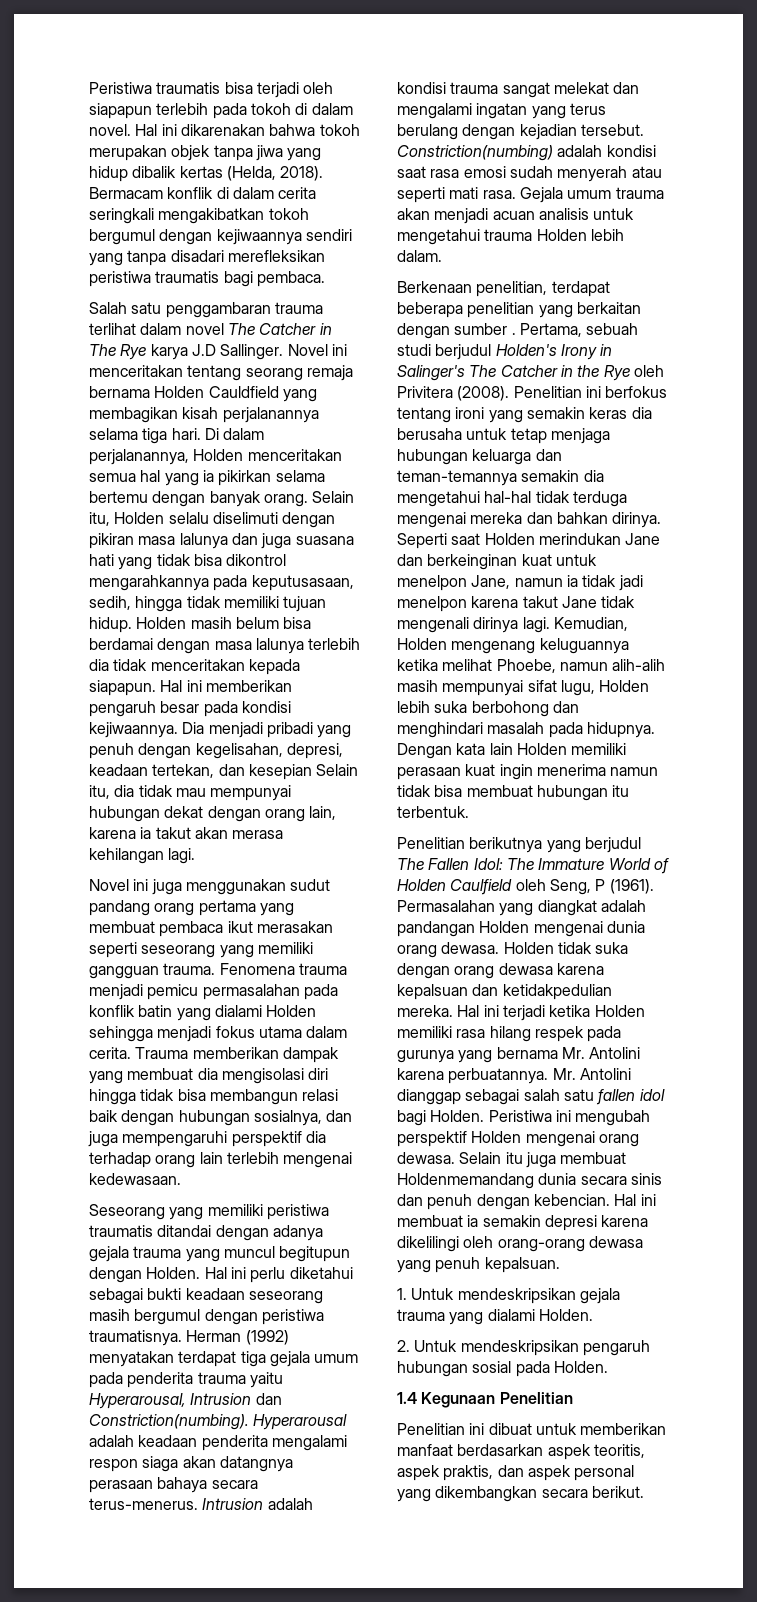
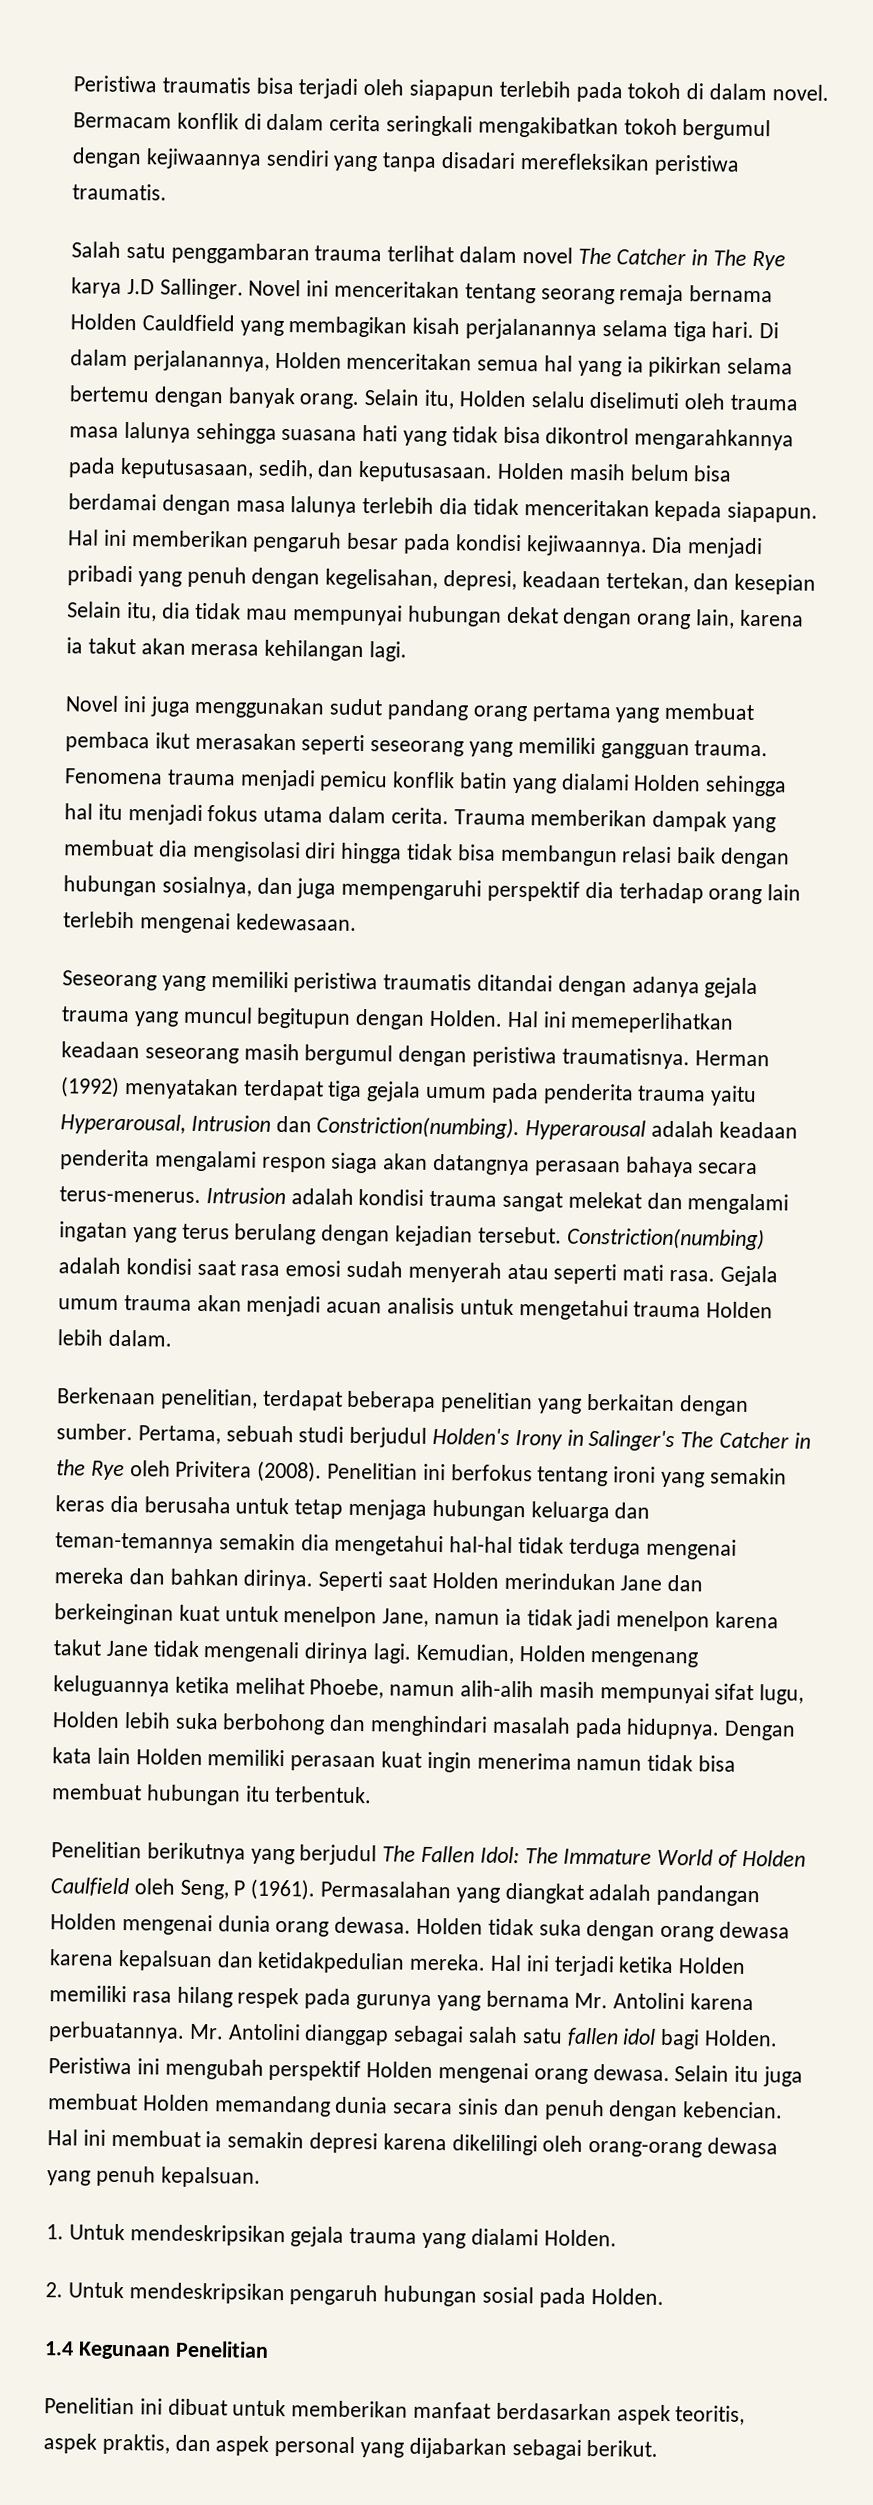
- Hal ini dikarenakan bahwa tokoh merupakan objek tanpa jiwa yang hidup dibalik kertas (Helda, 2018).
- Bermacam konflik di dalam cerita seringkali mengakibatkan tokoh bergumul dengan kejiwaannya sendiri yang tanpa disadari merefleksikan peristiwa traumatis bagi pembaca.
+ Bermacam konflik di dalam cerita seringkali mengakibatkan tokoh bergumul dengan kejiwaannya sendiri yang tanpa disadari merefleksikan peristiwa traumatis.
- Selain itu, Holden selalu diselimuti dengan pikiran masa lalunya dan juga suasana hati yang tidak bisa dikontrol mengarahkannya pada keputusasaan, sedih, hingga tidak memiliki tujuan hidup.
+ Selain itu, Holden selalu diselimuti oleh trauma masa lalunya sehingga suasana hati yang tidak bisa dikontrol mengarahkannya pada keputusasaan, sedih, dan keputusasaan.
- Fenomena trauma menjadi pemicu permasalahan pada konflik batin yang dialami Holden sehingga menjadi fokus utama dalam cerita.
+ Fenomena trauma menjadi pemicu konflik batin yang dialami Holden sehingga hal itu menjadi fokus utama dalam cerita.
- Hal ini perlu diketahui sebagai bukti keadaan seseorang masih bergumul dengan peristiwa traumatisnya.
+ Hal ini memeperlihatkan keadaan seseorang masih bergumul dengan peristiwa traumatisnya.
- Berkenaan penelitian, terdapat beberapa penelitian yang berkaitan dengan sumber .
+ Berkenaan penelitian, terdapat beberapa penelitian yang berkaitan dengan sumber.
- Selain itu juga membuat Holdenmemandang dunia secara sinis dan penuh dengan kebencian.
+ Selain itu juga membuat Holden memandang dunia secara sinis dan penuh dengan kebencian.
- Penelitian ini dibuat untuk memberikan manfaat berdasarkan aspek teoritis, aspek praktis, dan aspek personal yang dikembangkan secara berikut.
+ Penelitian ini dibuat untuk memberikan manfaat berdasarkan aspek teoritis, aspek praktis, dan aspek personal yang dijabarkan sebagai berikut.

